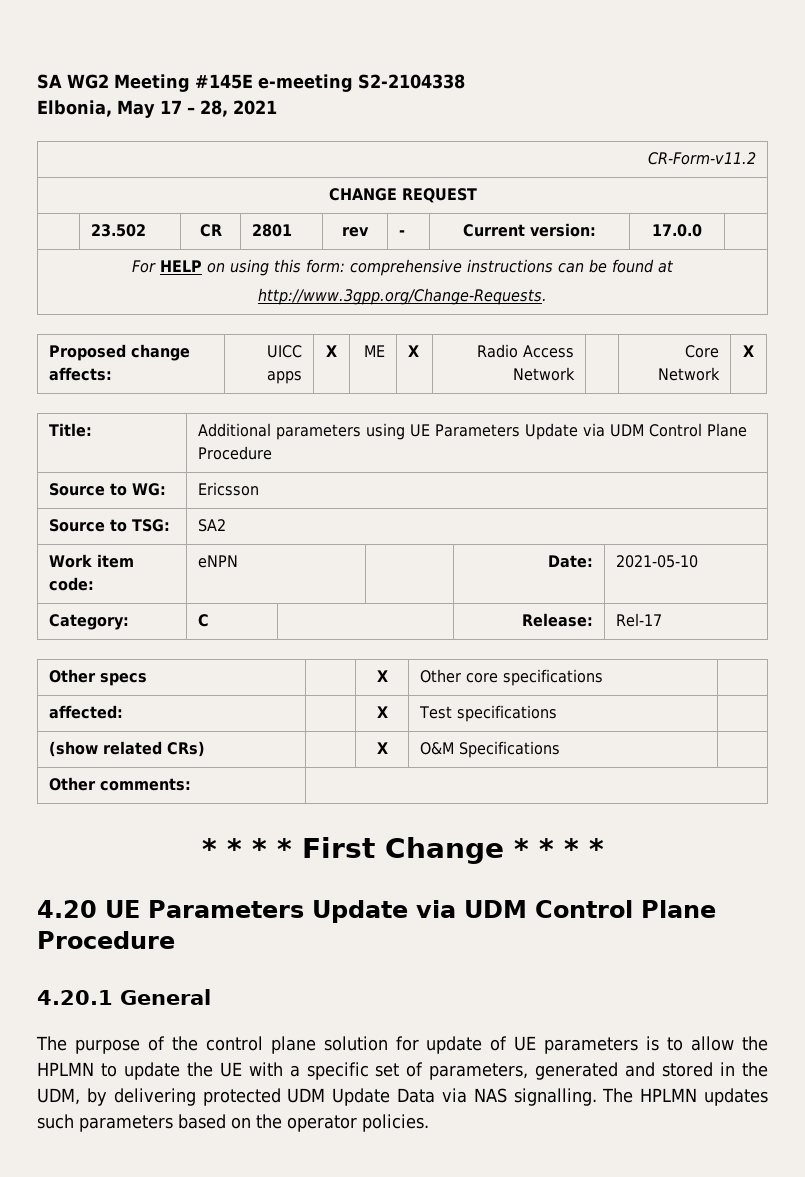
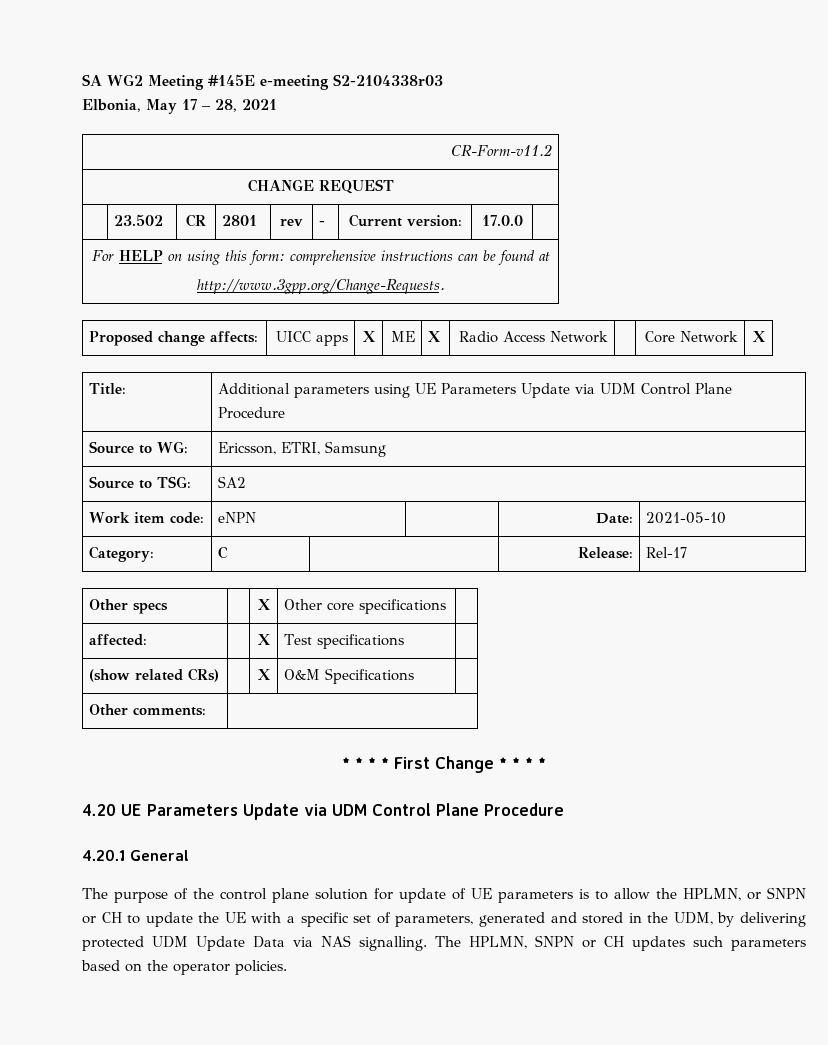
- SA WG2 Meeting #145E e-meeting S2-2104338
+ SA WG2 Meeting #145E e-meeting S2-2104338r03
- Source to WG: | Ericsson
+ Source to WG: | Ericsson, ETRI, Samsung
- The purpose of the control plane solution for update of UE parameters is to allow the HPLMN to update the UE with a specific set of parameters, generated and stored in the UDM, by delivering protected UDM Update Data via NAS signalling.
+ The purpose of the control plane solution for update of UE parameters is to allow the HPLMN, or SNPN or CH to update the UE with a specific set of parameters, generated and stored in the UDM, by delivering protected UDM Update Data via NAS signalling.
- The HPLMN updates such parameters based on the operator policies.
+ The HPLMN, SNPN or CH updates such parameters based on the operator policies.

